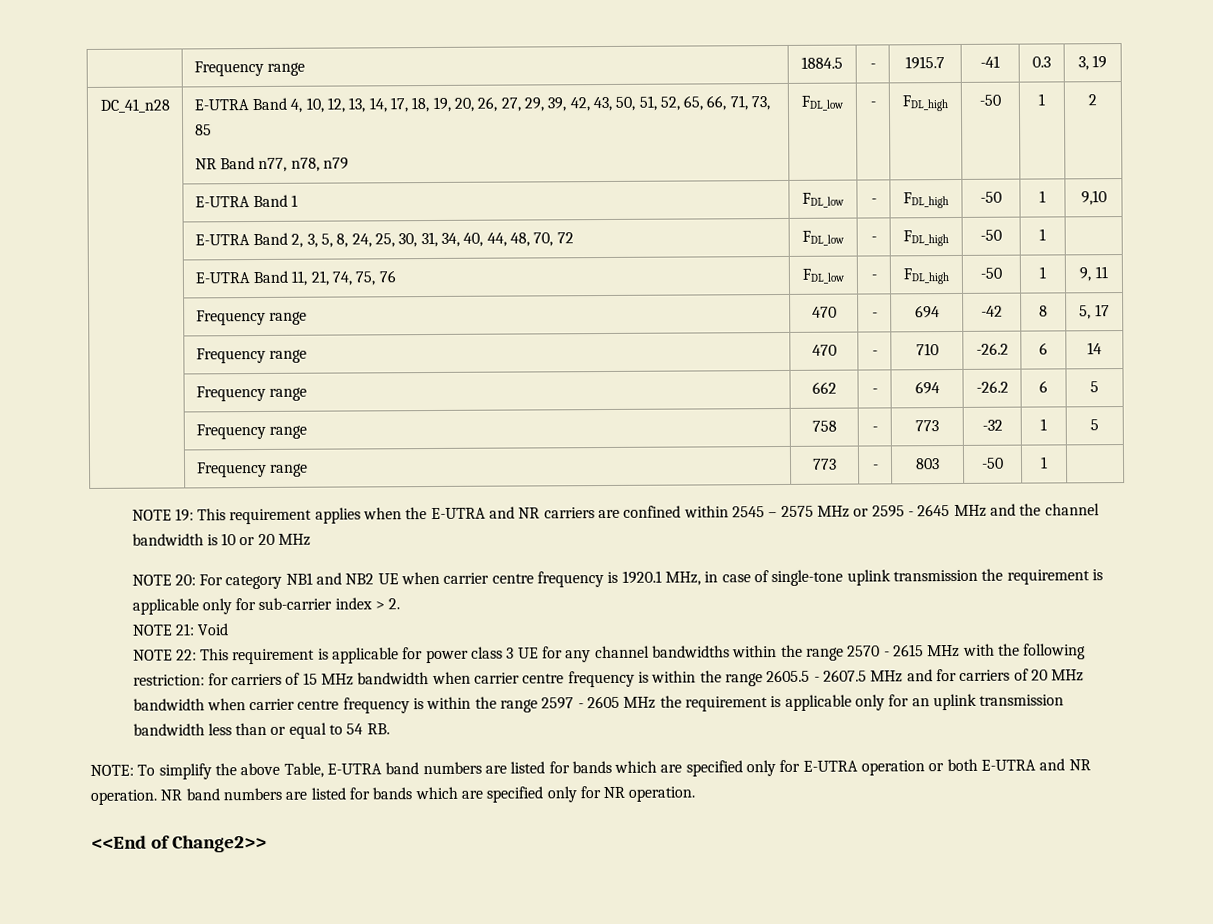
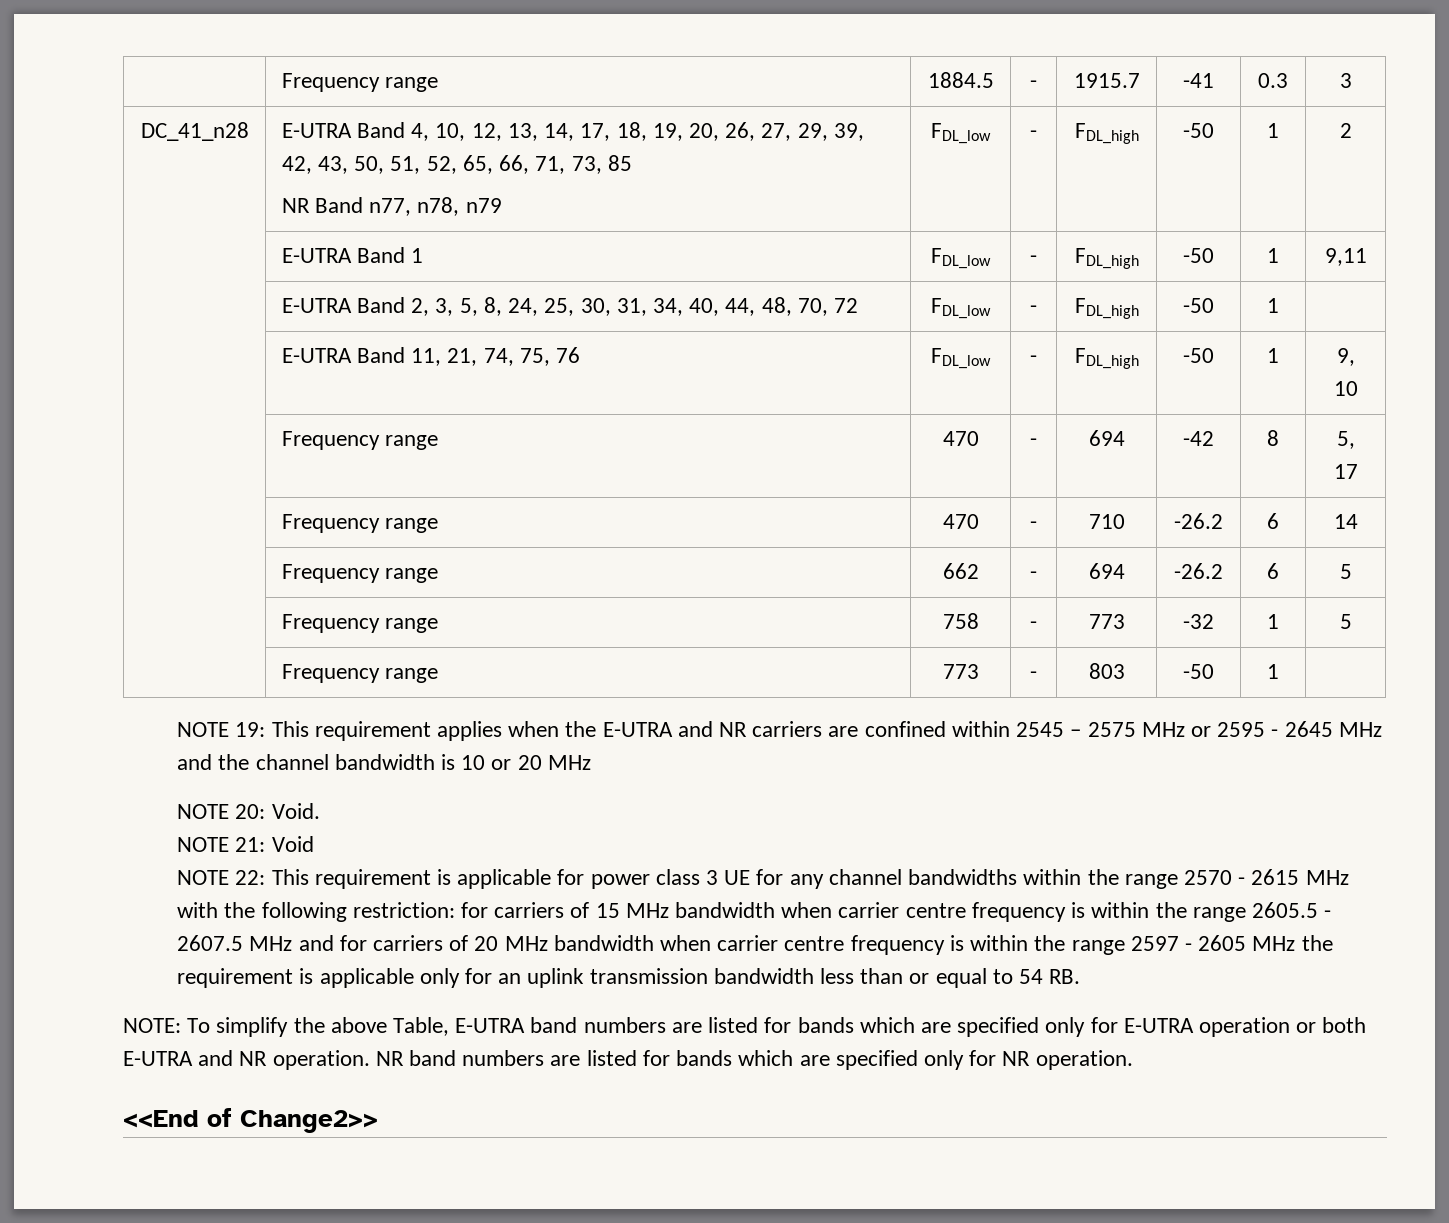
- | Frequency range | 1884.5 | - | 1915.7 | -41 | 0.3 | 3, 19
+ | Frequency range | 1884.5 | - | 1915.7 | -41 | 0.3 | 3
- | E-UTRA Band 1 | FDL_low | - | FDL_high | -50 | 1 | 9,10
+ | E-UTRA Band 1 | FDL_low | - | FDL_high | -50 | 1 | 9,11
- | E-UTRA Band 11, 21, 74, 75, 76 | FDL_low | - | FDL_high | -50 | 1 | 9, 11
+ | E-UTRA Band 11, 21, 74, 75, 76 | FDL_low | - | FDL_high | -50 | 1 | 9, 10
- NOTE 20: For category NB1 and NB2 UE when carrier centre frequency is 1920.1 MHz, in case of single-tone uplink transmission the requirement is applicable only for sub-carrier index > 2.
+ NOTE 20: Void.

